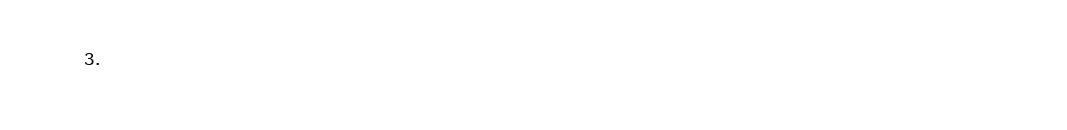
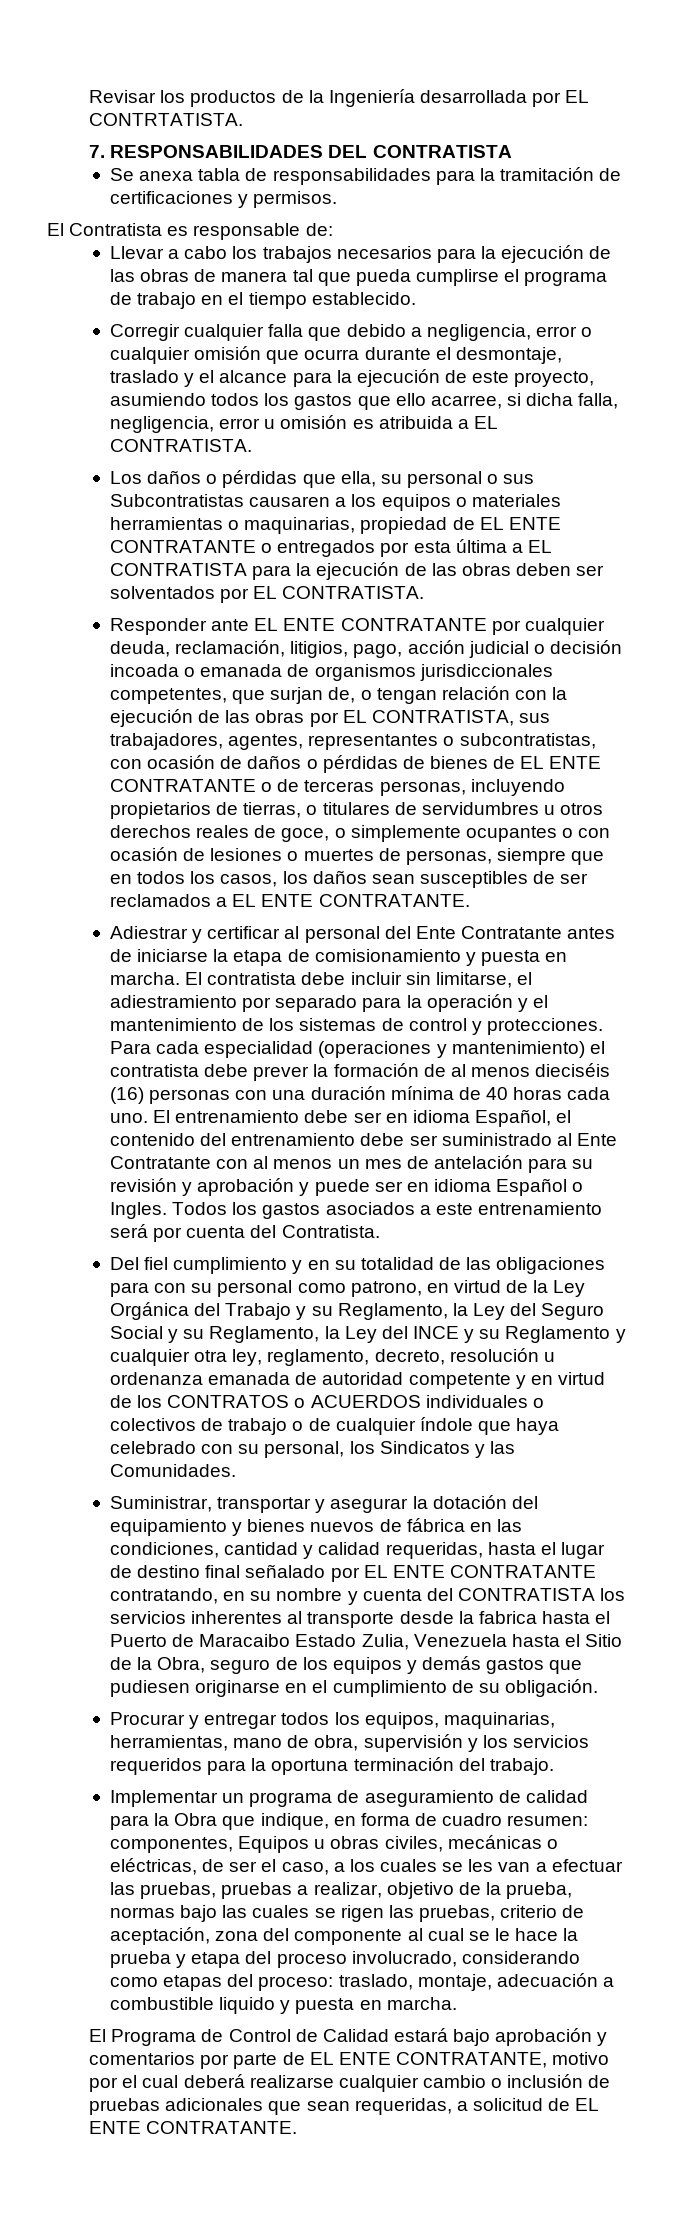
- 3.
+ Revisar los productos de la Ingeniería desarrollada por EL CONTRTATISTA.
+ 7. RESPONSABILIDADES DEL CONTRATISTA
+ Se anexa tabla de responsabilidades para la tramitación de certificaciones y permisos.
+ El Contratista es responsable de:
+ Llevar a cabo los trabajos necesarios para la ejecución de las obras de manera tal que pueda cumplirse el programa de trabajo en el tiempo establecido.
+ Corregir cualquier falla que debido a negligencia, error o cualquier omisión que ocurra durante el desmontaje, traslado y el alcance para la ejecución de este proyecto, asumiendo todos los gastos que ello acarree, si dicha falla, negligencia, error u omisión es atribuida a EL CONTRATISTA.
+ Los daños o pérdidas que ella, su personal o sus Subcontratistas causaren a los equipos o materiales herramientas o maquinarias, propiedad de EL ENTE CONTRATANTE o entregados por esta última a EL CONTRATISTA para la ejecución de las obras deben ser solventados por EL CONTRATISTA.
+ Responder ante EL ENTE CONTRATANTE por cualquier deuda, reclamación, litigios, pago, acción judicial o decisión incoada o emanada de organismos jurisdiccionales competentes, que surjan de, o tengan relación con la ejecución de las obras por EL CONTRATISTA, sus trabajadores, agentes, representantes o subcontratistas, con ocasión de daños o pérdidas de bienes de EL ENTE CONTRATANTE o de terceras personas, incluyendo propietarios de tierras, o titulares de servidumbres u otros derechos reales de goce, o simplemente ocupantes o con ocasión de lesiones o muertes de personas, siempre que en todos los casos, los daños sean susceptibles de ser reclamados a EL ENTE CONTRATANTE.
+ Adiestrar y certificar al personal del Ente Contratante antes de iniciarse la etapa de comisionamiento y puesta en marcha. El contratista debe incluir sin limitarse, el adiestramiento por separado para la operación y el mantenimiento de los sistemas de control y protecciones. Para cada especialidad (operaciones y mantenimiento) el contratista debe prever la formación de al menos dieciséis (16) personas con una duración mínima de 40 horas cada uno. El entrenamiento debe ser en idioma Español, el contenido del entrenamiento debe ser suministrado al Ente Contratante con al menos un mes de antelación para su revisión y aprobación y puede ser en idioma Español o Ingles. Todos los gastos asociados a este entrenamiento será por cuenta del Contratista.
+ Del fiel cumplimiento y en su totalidad de las obligaciones para con su personal como patrono, en virtud de la Ley Orgánica del Trabajo y su Reglamento, la Ley del Seguro Social y su Reglamento, la Ley del INCE y su Reglamento y cualquier otra ley, reglamento, decreto, resolución u ordenanza emanada de autoridad competente y en virtud de los CONTRATOS o ACUERDOS individuales o colectivos de trabajo o de cualquier índole que haya celebrado con su personal, los Sindicatos y las Comunidades.
+ Suministrar, transportar y asegurar la dotación del equipamiento y bienes nuevos de fábrica en las condiciones, cantidad y calidad requeridas, hasta el lugar de destino final señalado por EL ENTE CONTRATANTE contratando, en su nombre y cuenta del CONTRATISTA los servicios inherentes al transporte desde la fabrica hasta el Puerto de Maracaibo Estado Zulia, Venezuela hasta el Sitio de la Obra, seguro de los equipos y demás gastos que pudiesen originarse en el cumplimiento de su obligación.
+ Procurar y entregar todos los equipos, maquinarias, herramientas, mano de obra, supervisión y los servicios requeridos para la oportuna terminación del trabajo.
+ Implementar un programa de aseguramiento de calidad para la Obra que indique, en forma de cuadro resumen: componentes, Equipos u obras civiles, mecánicas o eléctricas, de ser el caso, a los cuales se les van a efectuar las pruebas, pruebas a realizar, objetivo de la prueba, normas bajo las cuales se rigen las pruebas, criterio de aceptación, zona del componente al cual se le hace la prueba y etapa del proceso involucrado, considerando como etapas del proceso: traslado, montaje, adecuación a combustible liquido y puesta en marcha.
+ El Programa de Control de Calidad estará bajo aprobación y comentarios por parte de EL ENTE CONTRATANTE, motivo por el cual deberá realizarse cualquier cambio o inclusión de pruebas adicionales que sean requeridas, a solicitud de EL ENTE CONTRATANTE.

